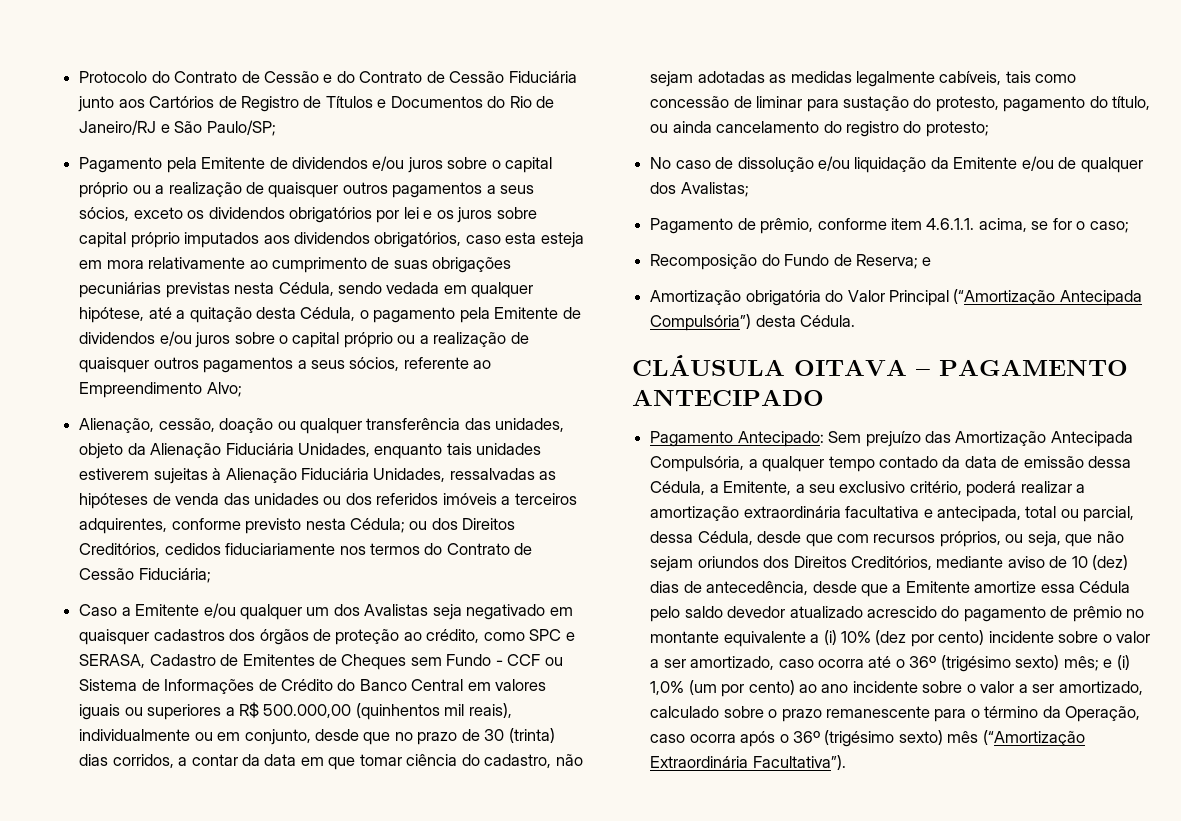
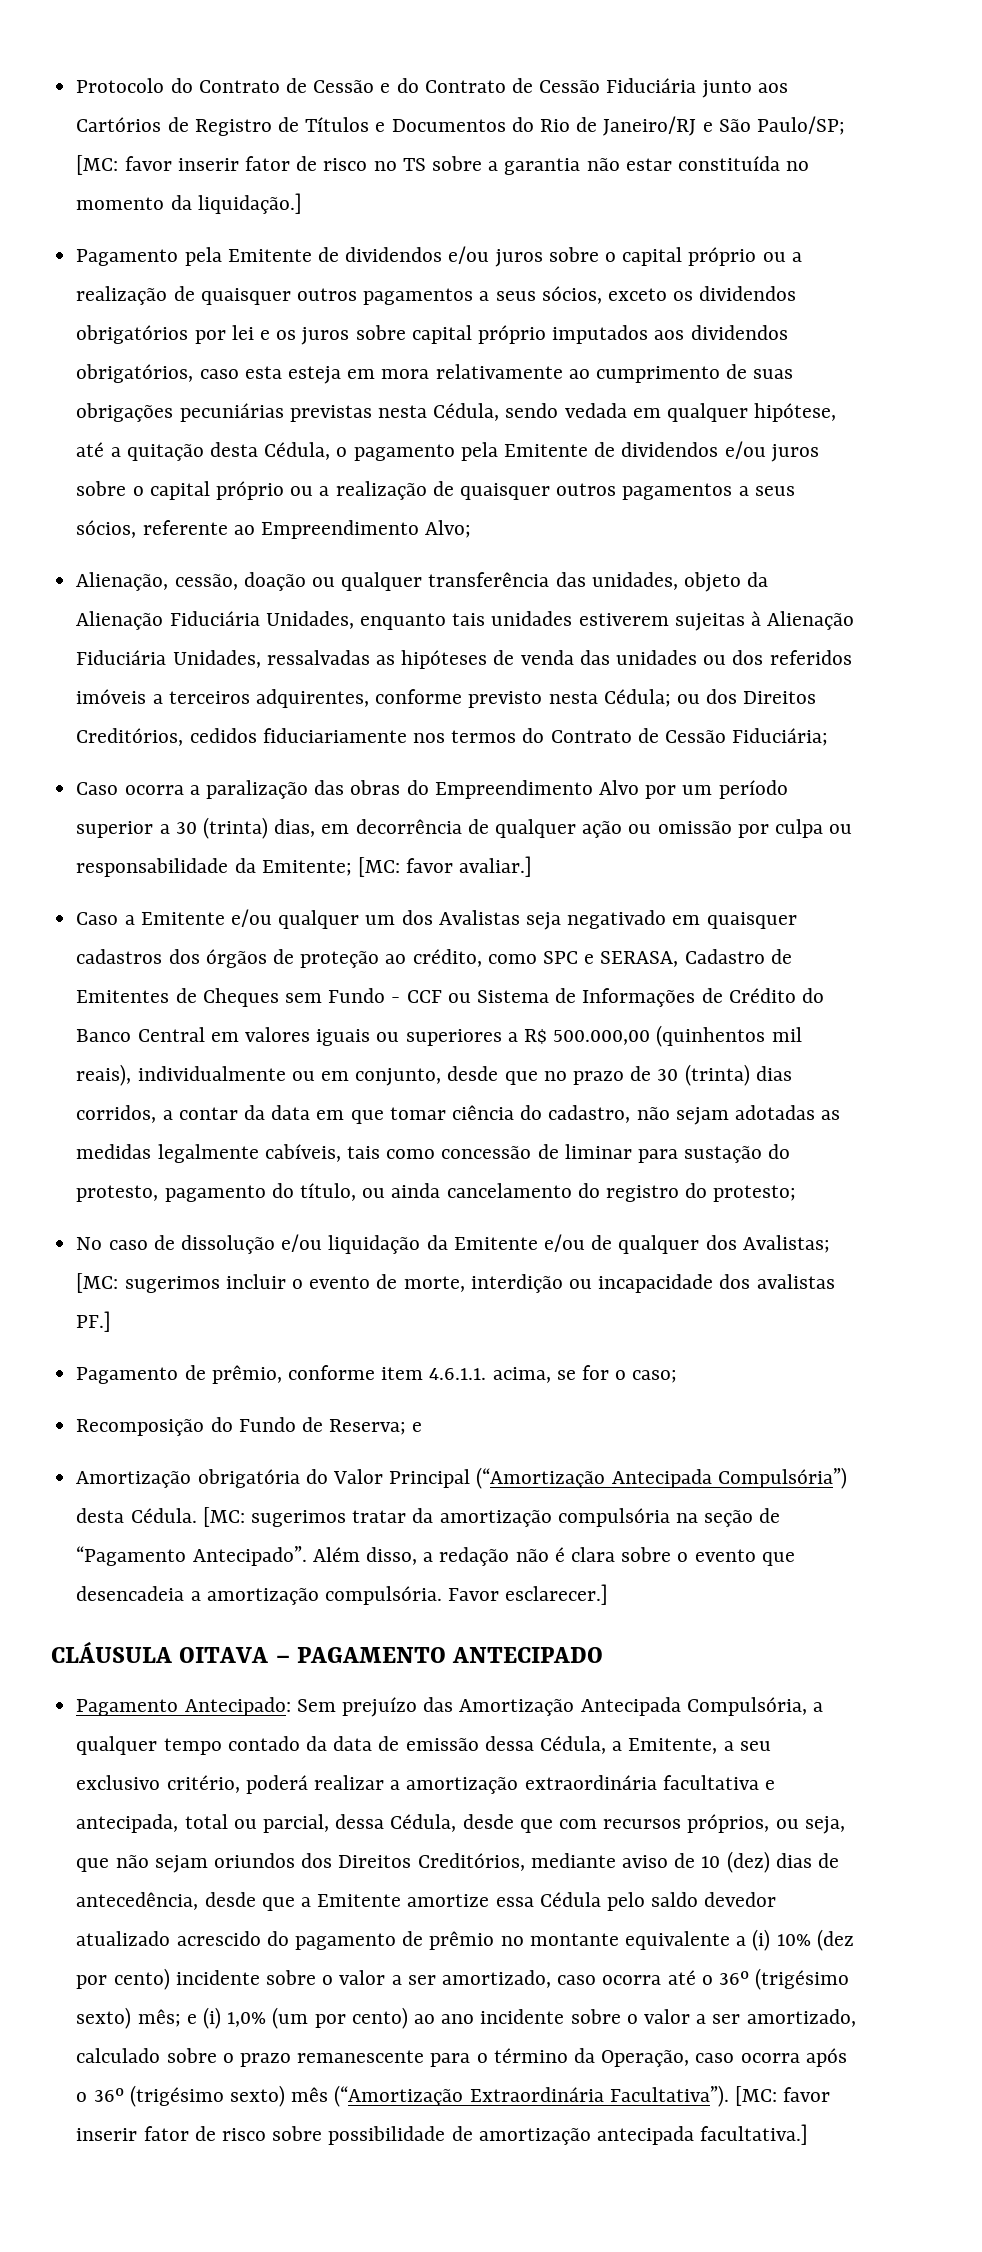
- Protocolo do Contrato de Cessão e do Contrato de Cessão Fiduciária junto aos Cartórios de Registro de Títulos e Documentos do Rio de Janeiro/RJ e São Paulo/SP;
+ Protocolo do Contrato de Cessão e do Contrato de Cessão Fiduciária junto aos Cartórios de Registro de Títulos e Documentos do Rio de Janeiro/RJ e São Paulo/SP; [MC: favor inserir fator de risco no TS sobre a garantia não estar constituída no momento da liquidação.]
+ Caso ocorra a paralização das obras do Empreendimento Alvo por um período superior a 30 (trinta) dias, em decorrência de qualquer ação ou omissão por culpa ou responsabilidade da Emitente; [MC: favor avaliar.]
- No caso de dissolução e/ou liquidação da Emitente e/ou de qualquer dos Avalistas;
+ No caso de dissolução e/ou liquidação da Emitente e/ou de qualquer dos Avalistas; [MC: sugerimos incluir o evento de morte, interdição ou incapacidade dos avalistas PF.]
+ [MC: sugerimos tratar da amortização compulsória na seção de “Pagamento Antecipado”. Além disso, a redação não é clara sobre o evento que desencadeia a amortização compulsória. Favor esclarecer.]
+ [MC: favor inserir fator de risco sobre possibilidade de amortização antecipada facultativa.]

